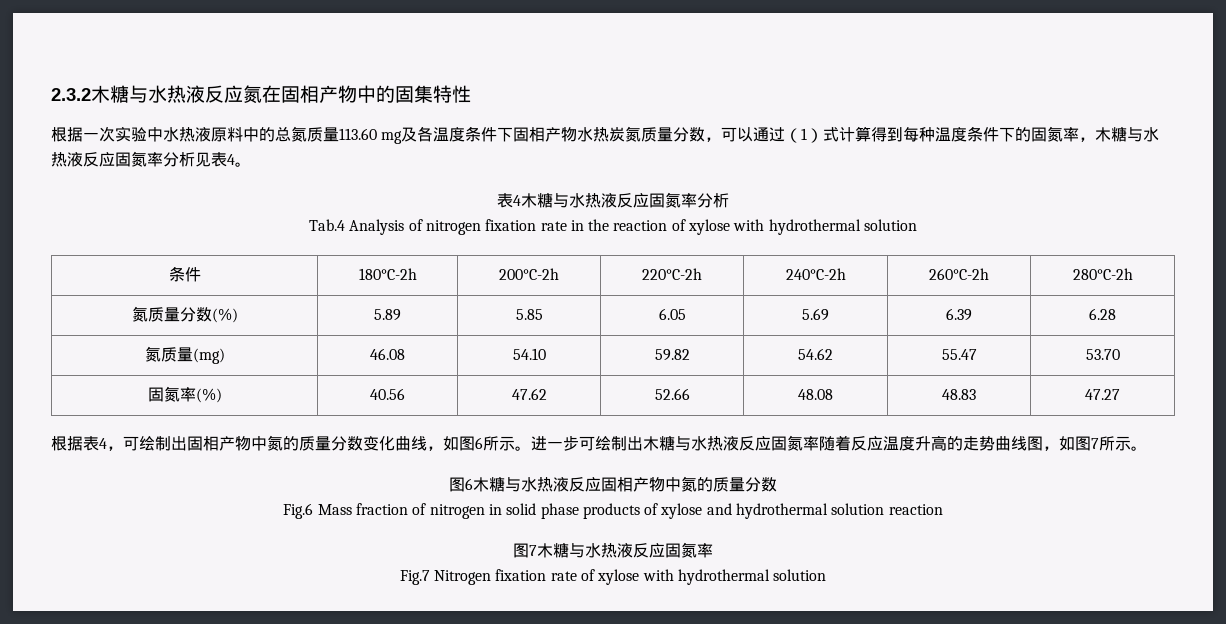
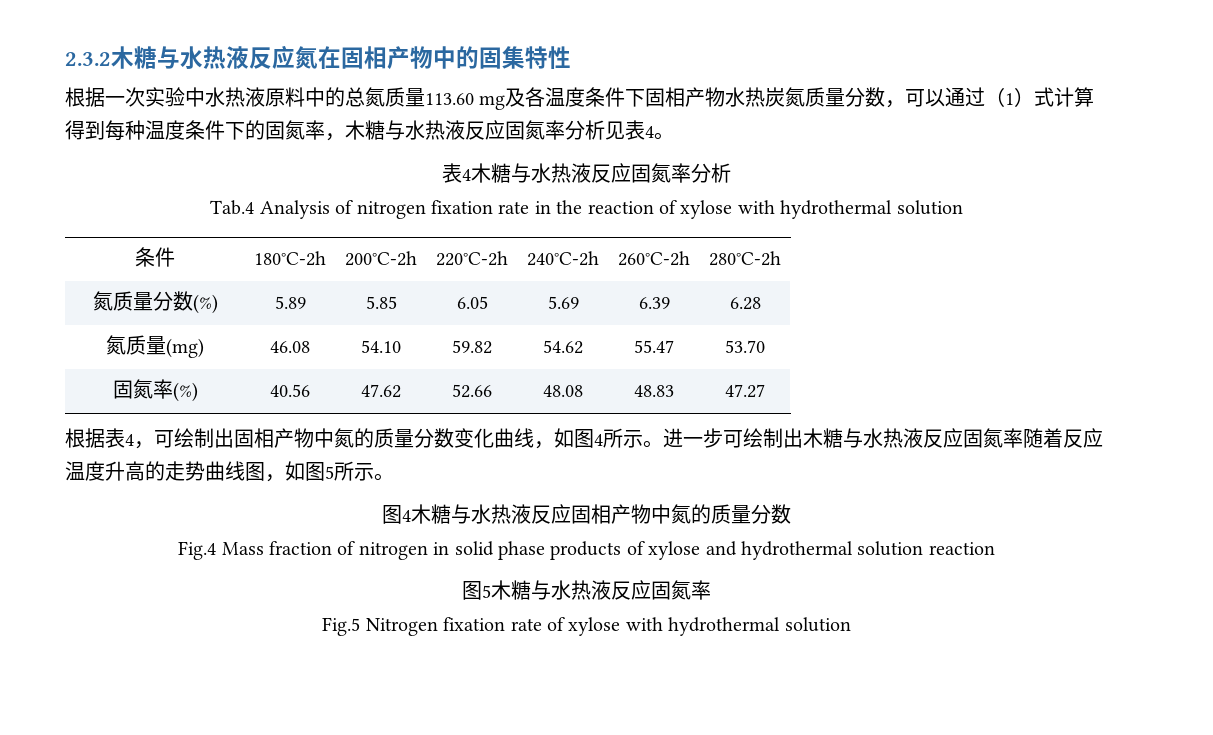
- 根据表4，可绘制出固相产物中氮的质量分数变化曲线，如图6所示。
+ 根据表4，可绘制出固相产物中氮的质量分数变化曲线，如图4所示。
- 进一步可绘制出木糖与水热液反应固氮率随着反应温度升高的走势曲线图，如图7所示。
+ 进一步可绘制出木糖与水热液反应固氮率随着反应温度升高的走势曲线图，如图5所示。
- 图6木糖与水热液反应固相产物中氮的质量分数
+ 图4木糖与水热液反应固相产物中氮的质量分数
- Fig.6 Mass fraction of nitrogen in solid phase products of xylose and hydrothermal solution reaction
+ Fig.4 Mass fraction of nitrogen in solid phase products of xylose and hydrothermal solution reaction
- 图7木糖与水热液反应固氮率
+ 图5木糖与水热液反应固氮率
- Fig.7 Nitrogen fixation rate of xylose with hydrothermal solution
+ Fig.5 Nitrogen fixation rate of xylose with hydrothermal solution

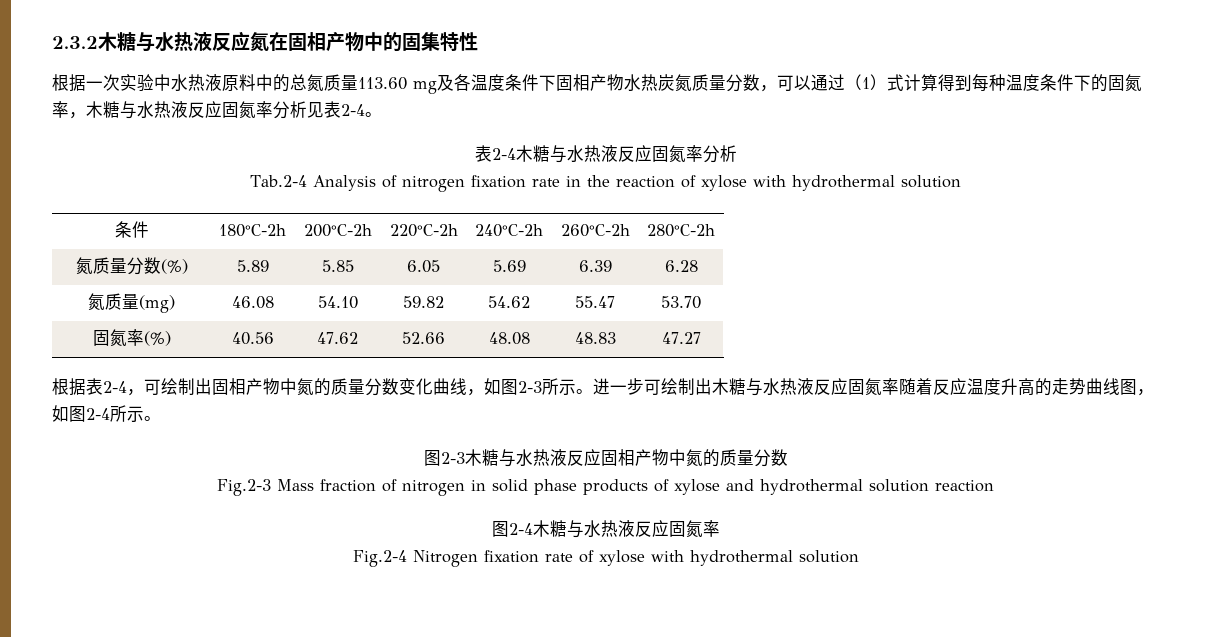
- 根据一次实验中水热液原料中的总氮质量113.60 mg及各温度条件下固相产物水热炭氮质量分数，可以通过（1）式计算得到每种温度条件下的固氮率，木糖与水热液反应固氮率分析见表4。
+ 根据一次实验中水热液原料中的总氮质量113.60 mg及各温度条件下固相产物水热炭氮质量分数，可以通过（1）式计算得到每种温度条件下的固氮率，木糖与水热液反应固氮率分析见表2-4。
- 表4木糖与水热液反应固氮率分析
+ 表2-4木糖与水热液反应固氮率分析
- Tab.4 Analysis of nitrogen fixation rate in the reaction of xylose with hydrothermal solution
+ Tab.2-4 Analysis of nitrogen fixation rate in the reaction of xylose with hydrothermal solution
- 根据表4，可绘制出固相产物中氮的质量分数变化曲线，如图4所示。
+ 根据表2-4，可绘制出固相产物中氮的质量分数变化曲线，如图2-3所示。
- 进一步可绘制出木糖与水热液反应固氮率随着反应温度升高的走势曲线图，如图5所示。
+ 进一步可绘制出木糖与水热液反应固氮率随着反应温度升高的走势曲线图，如图2-4所示。
- 图4木糖与水热液反应固相产物中氮的质量分数
+ 图2-3木糖与水热液反应固相产物中氮的质量分数
- Fig.4 Mass fraction of nitrogen in solid phase products of xylose and hydrothermal solution reaction
+ Fig.2-3 Mass fraction of nitrogen in solid phase products of xylose and hydrothermal solution reaction
- 图5木糖与水热液反应固氮率
+ 图2-4木糖与水热液反应固氮率
- Fig.5 Nitrogen fixation rate of xylose with hydrothermal solution
+ Fig.2-4 Nitrogen fixation rate of xylose with hydrothermal solution

